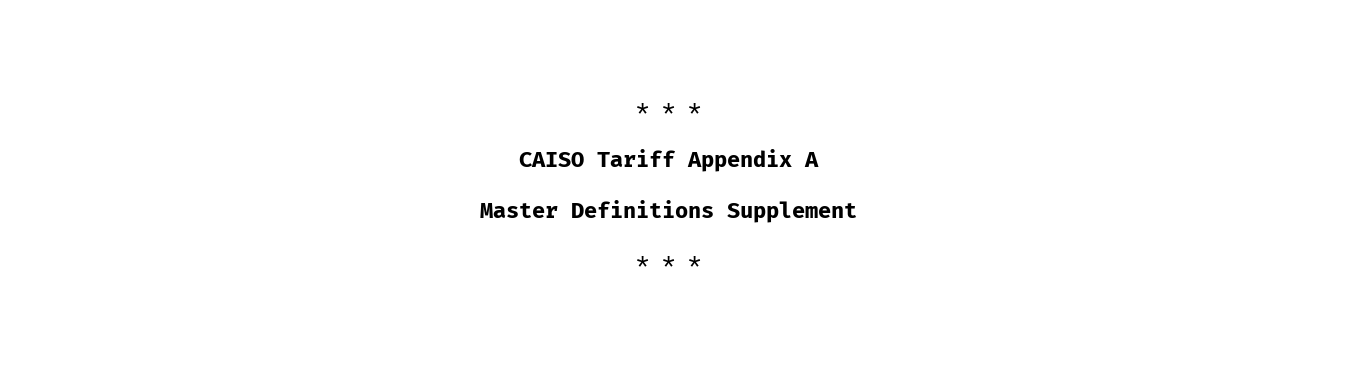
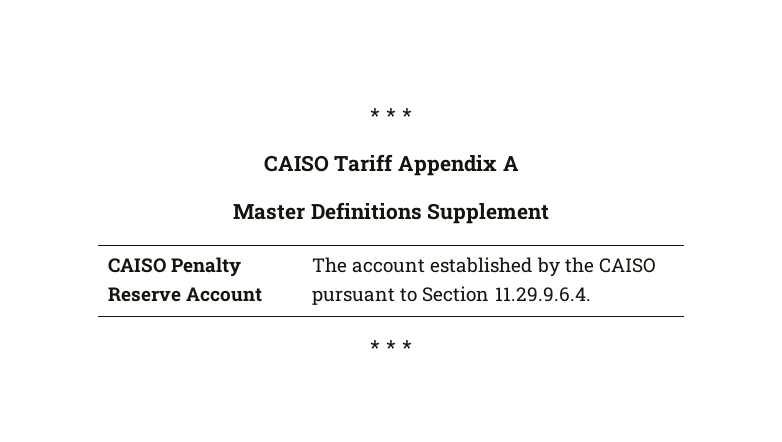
+ CAISO Penalty Reserve Account | The account established by the CAISO pursuant to Section 11.29.9.6.4.

